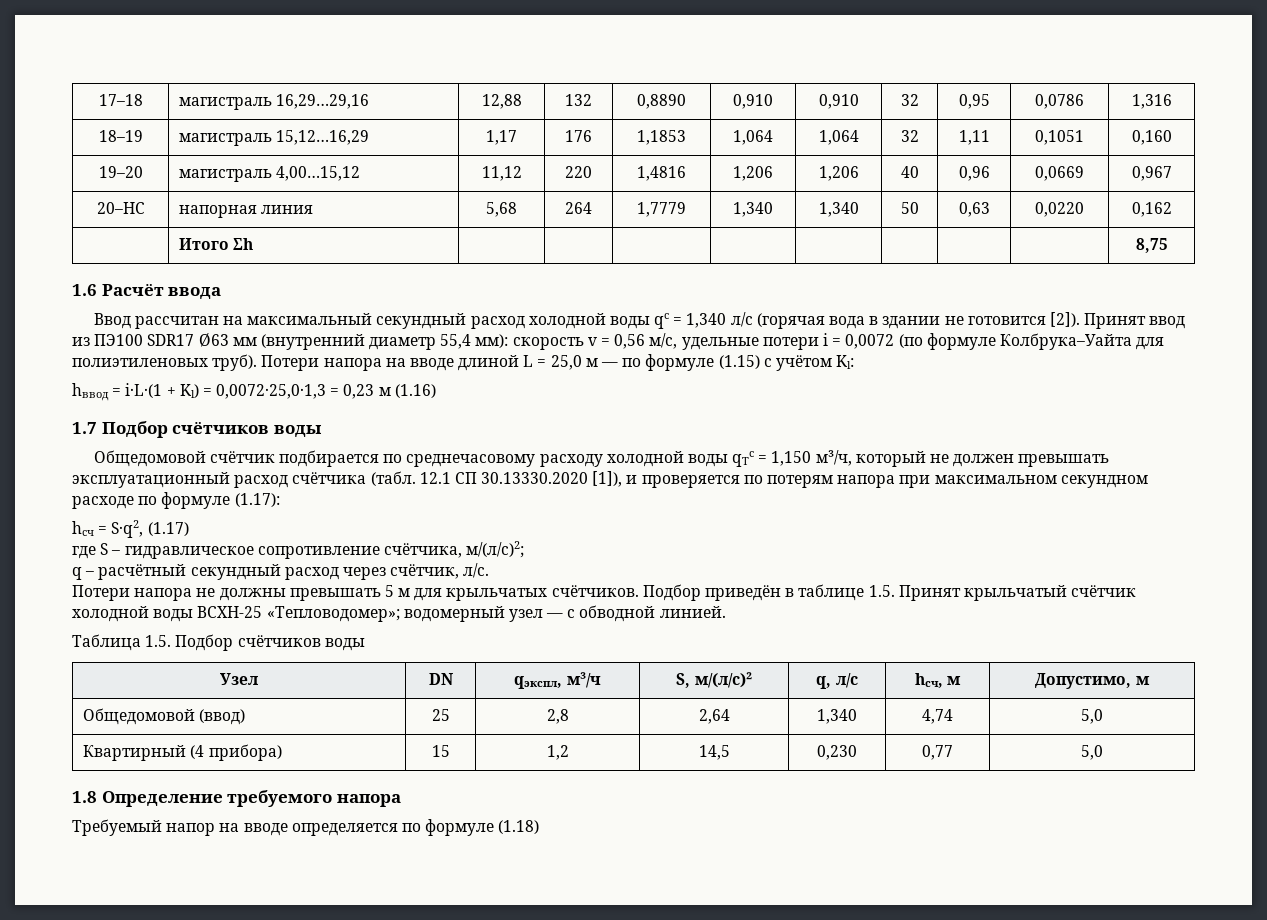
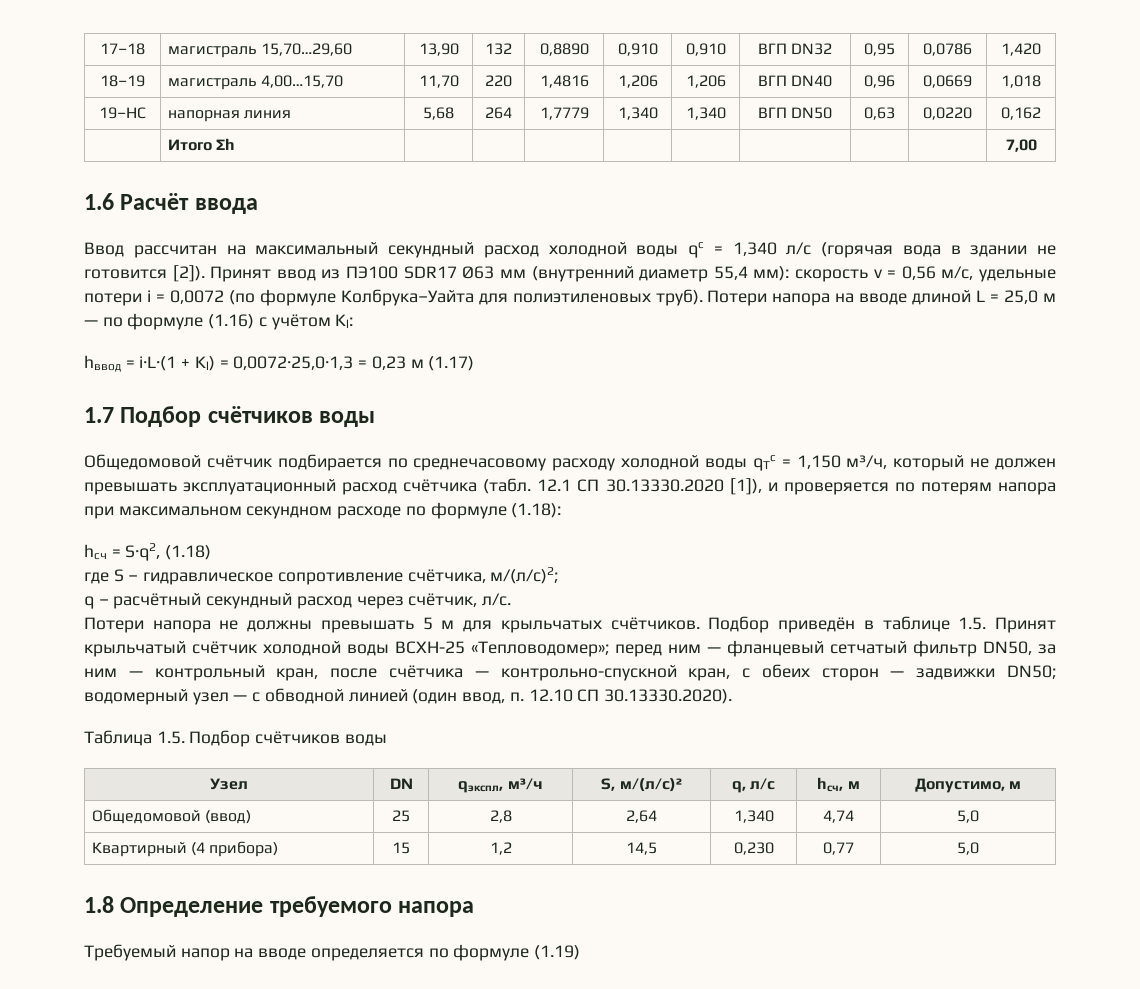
- 17–18 | магистраль 16,29…29,16 | 12,88 | 132 | 0,8890 | 0,910 | 0,910 | 32 | 0,95 | 0,0786 | 1,316
+ 17–18 | магистраль 15,70…29,60 | 13,90 | 132 | 0,8890 | 0,910 | 0,910 | ВГП DN32 | 0,95 | 0,0786 | 1,420
- 18–19 | магистраль 15,12…16,29 | 1,17 | 176 | 1,1853 | 1,064 | 1,064 | 32 | 1,11 | 0,1051 | 0,160
- 19–20 | магистраль 4,00…15,12 | 11,12 | 220 | 1,4816 | 1,206 | 1,206 | 40 | 0,96 | 0,0669 | 0,967
- 20–НС | напорная линия | 5,68 | 264 | 1,7779 | 1,340 | 1,340 | 50 | 0,63 | 0,0220 | 0,162
+ 18–19 | магистраль 4,00…15,70 | 11,70 | 220 | 1,4816 | 1,206 | 1,206 | ВГП DN40 | 0,96 | 0,0669 | 1,018
+ 19–НС | напорная линия | 5,68 | 264 | 1,7779 | 1,340 | 1,340 | ВГП DN50 | 0,63 | 0,0220 | 0,162
- | Итого Σh | | | | | | | | | 8,75
+ | Итого Σh | | | | | | | | | 7,00
- Потери напора на вводе длиной L = 25,0 м — по формуле (1.15) с учётом Kl:
+ Потери напора на вводе длиной L = 25,0 м — по формуле (1.16) с учётом Kl:
- hввод = i·L·(1 + Kl) = 0,0072·25,0·1,3 = 0,23 м (1.16)
+ hввод = i·L·(1 + Kl) = 0,0072·25,0·1,3 = 0,23 м (1.17)
- 12.1 СП 30.13330.2020 [1]), и проверяется по потерям напора при максимальном секундном расходе по формуле (1.17):
+ 12.1 СП 30.13330.2020 [1]), и проверяется по потерям напора при максимальном секундном расходе по формуле (1.18):
- hсч = S·q2, (1.17)
+ hсч = S·q2, (1.18)
- Подбор приведён в таблице 1.5. Принят крыльчатый счётчик холодной воды ВСХН-25 «Тепловодомер»; водомерный узел — с обводной линией.
+ Подбор приведён в таблице 1.5. Принят крыльчатый счётчик холодной воды ВСХН-25 «Тепловодомер»; перед ним — фланцевый сетчатый фильтр DN50, за ним — контрольный кран, после счётчика — контрольно-спускной кран, с обеих сторон — задвижки DN50; водомерный узел — с обводной линией (один ввод, п. 12.10 СП 30.13330.2020).
- Требуемый напор на вводе определяется по формуле (1.18)
+ Требуемый напор на вводе определяется по формуле (1.19)

